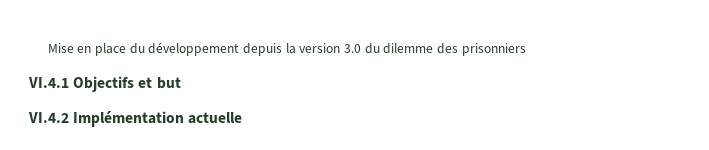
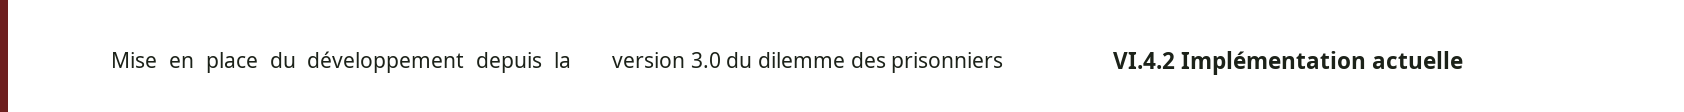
- VI.4.1 Objectifs et but

